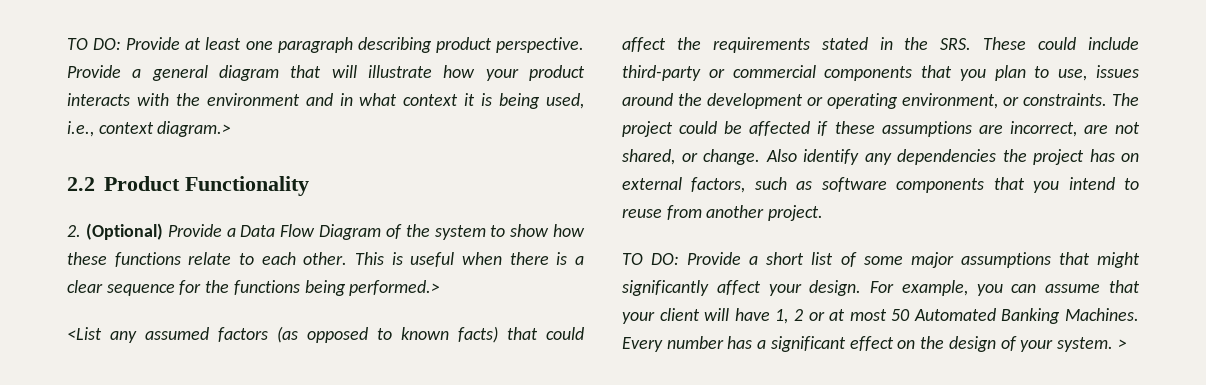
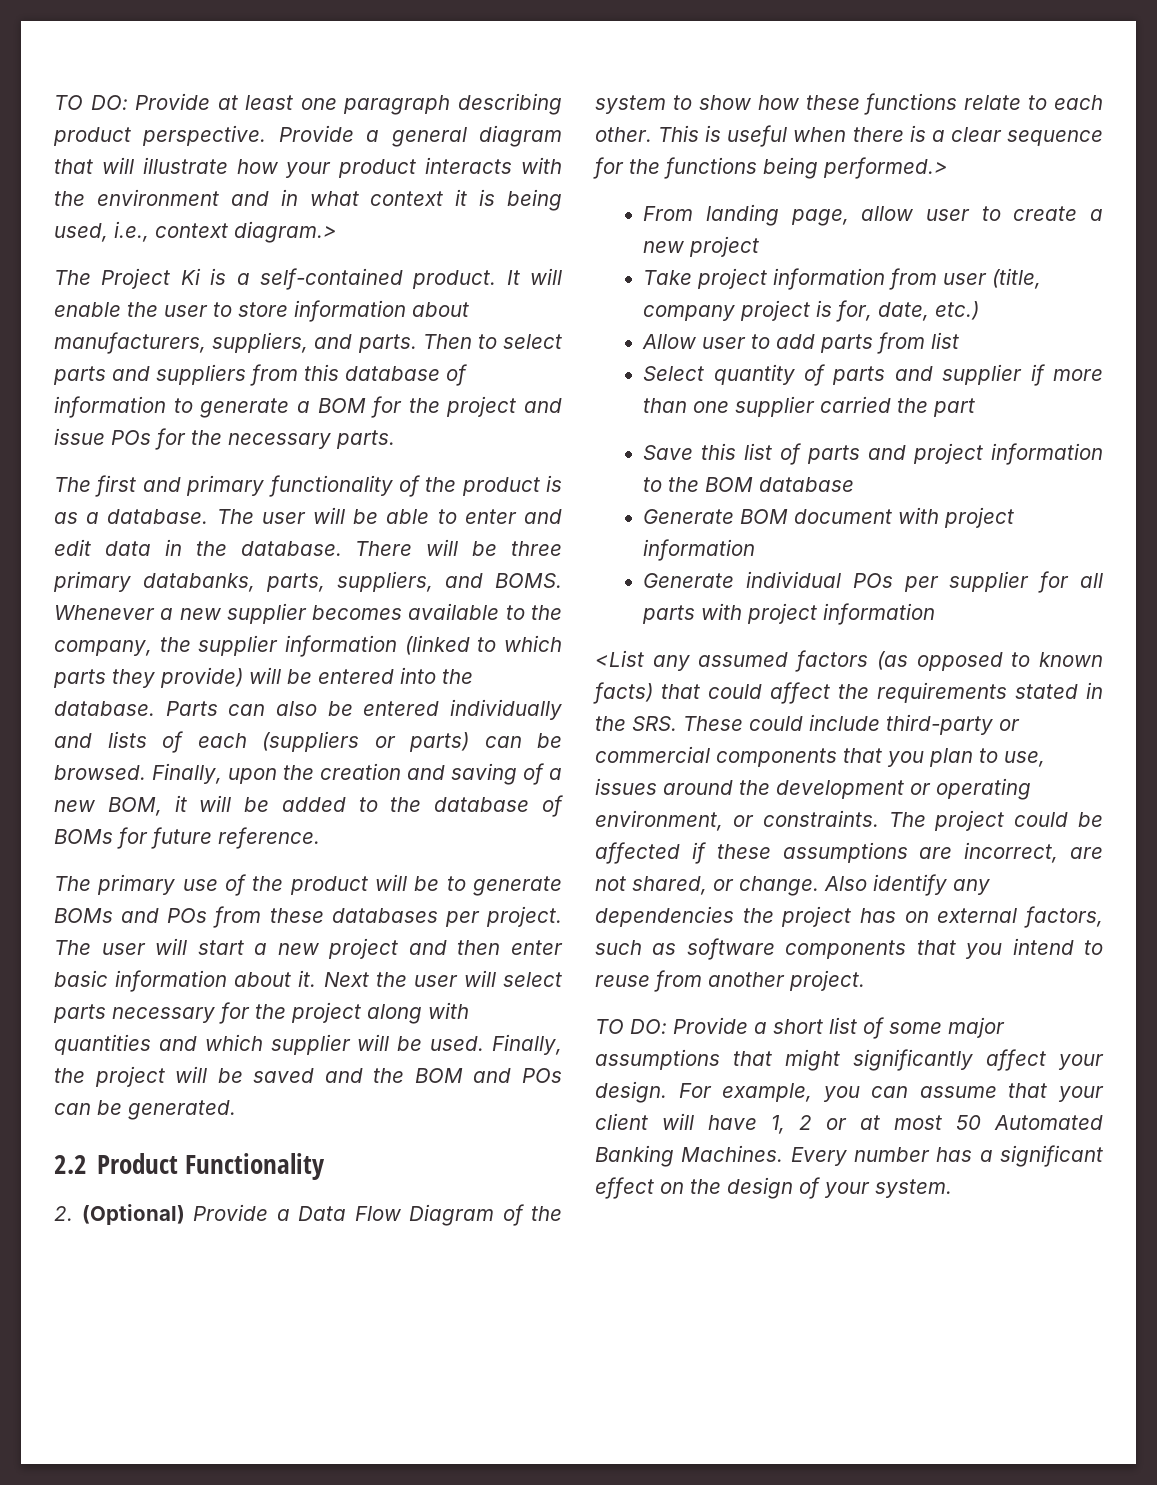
+ The Project Ki is a self-contained product. It will enable the user to store information about manufacturers, suppliers, and parts. Then to select parts and suppliers from this database of information to generate a BOM for the project and issue POs for the necessary parts.
+ The first and primary functionality of the product is as a database. The user will be able to enter and edit data in the database. There will be three primary databanks, parts, suppliers, and BOMS. Whenever a new supplier becomes available to the company, the supplier information (linked to which parts they provide) will be entered into the database. Parts can also be entered individually and lists of each (suppliers or parts) can be browsed. Finally, upon the creation and saving of a new BOM, it will be added to the database of BOMs for future reference.
+ The primary use of the product will be to generate BOMs and POs from these databases per project. The user will start a new project and then enter basic information about it. Next the user will select parts necessary for the project along with quantities and which supplier will be used. Finally, the project will be saved and the BOM and POs can be generated.
+ From landing page, allow user to create a new project
+ Take project information from user (title, company project is for, date, etc.)
+ Allow user to add parts from list
+ Select quantity of parts and supplier if more than one supplier carried the part
+ Save this list of parts and project information to the BOM database
+ Generate BOM document with project information
+ Generate individual POs per supplier for all parts with project information
- >

